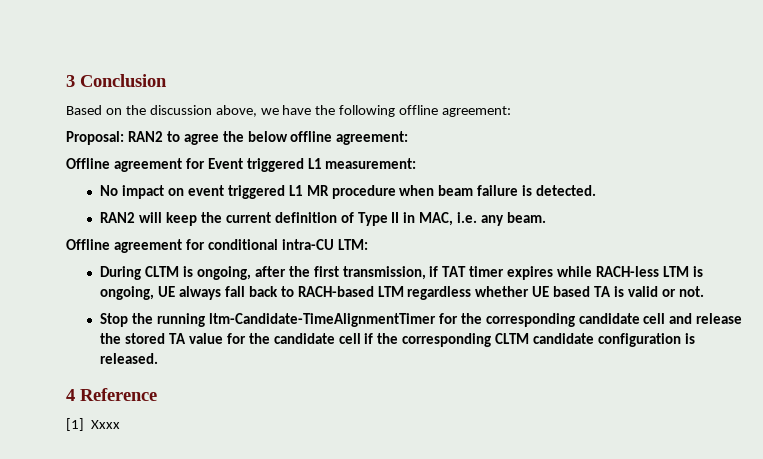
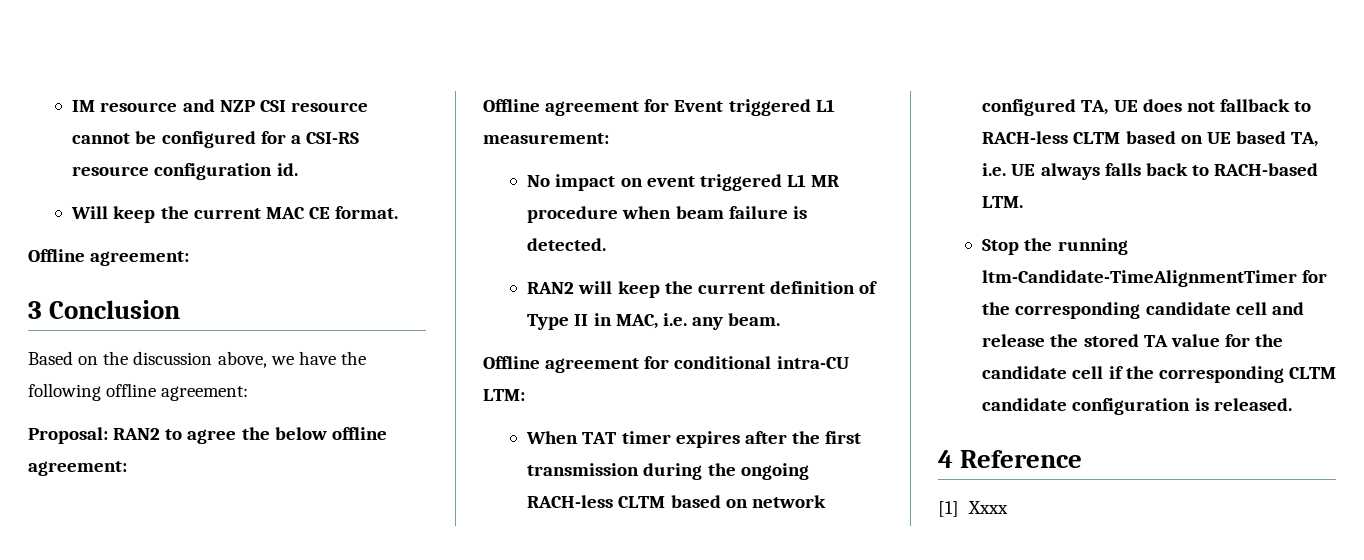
+ IM resource and NZP CSI resource cannot be configured for a CSI-RS resource configuration id.
+ Will keep the current MAC CE format.
+ Offline agreement:
- During CLTM is ongoing, after the first transmission, if TAT timer expires while RACH-less LTM is ongoing, UE always fall back to RACH-based LTM regardless whether UE based TA is valid or not.
+ When TAT timer expires after the first transmission during the ongoing RACH-less CLTM based on network configured TA, UE does not fallback to RACH-less CLTM based on UE based TA, i.e. UE always falls back to RACH-based LTM.

